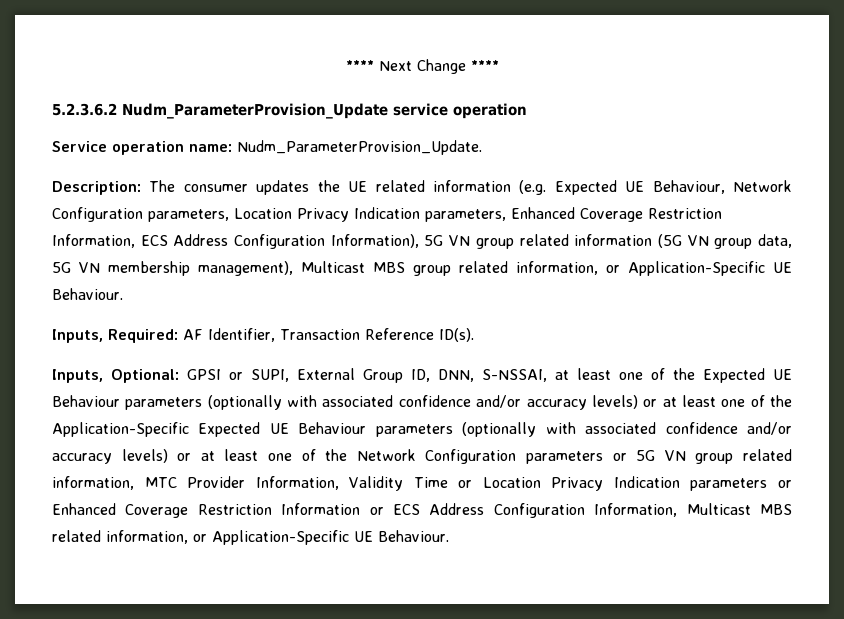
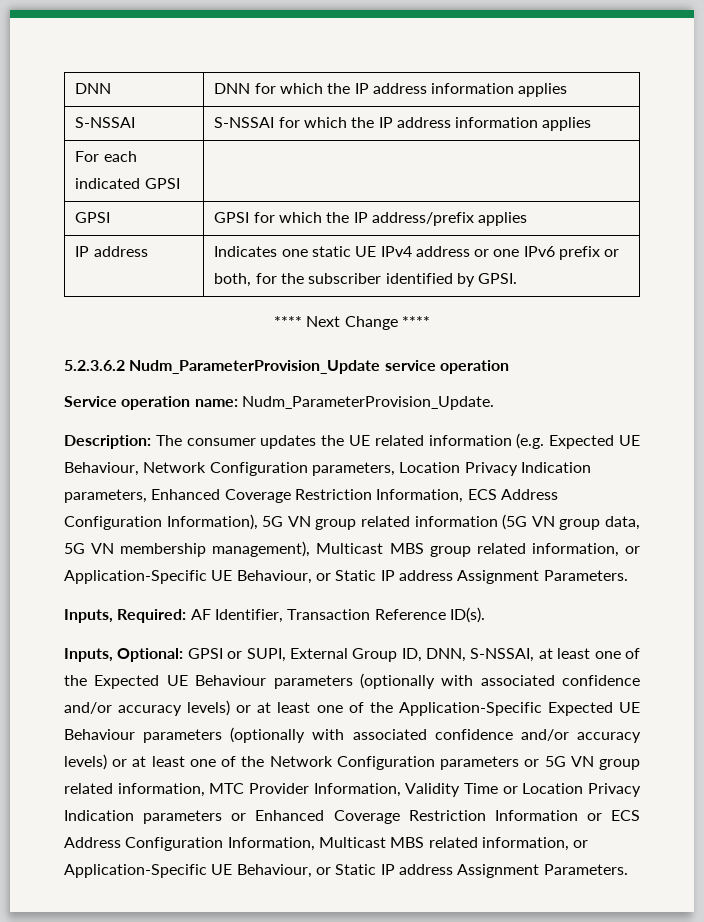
+ DNN | DNN for which the IP address information applies
+ S-NSSAI | S-NSSAI for which the IP address information applies
+ For each indicated GPSI |
+ GPSI | GPSI for which the IP address/prefix applies
+ IP address | Indicates one static UE IPv4 address or one IPv6 prefix or both, for the subscriber identified by GPSI.
- Description: The consumer updates the UE related information (e.g. Expected UE Behaviour, Network Configuration parameters, Location Privacy Indication parameters, Enhanced Coverage Restriction Information, ECS Address Configuration Information), 5G VN group related information (5G VN group data, 5G VN membership management), Multicast MBS group related information, or Application-Specific UE Behaviour.
+ Description: The consumer updates the UE related information (e.g. Expected UE Behaviour, Network Configuration parameters, Location Privacy Indication parameters, Enhanced Coverage Restriction Information, ECS Address Configuration Information), 5G VN group related information (5G VN group data, 5G VN membership management), Multicast MBS group related information, or Application-Specific UE Behaviour, or Static IP address Assignment Parameters.
- GPSI or SUPI, External Group ID, DNN, S-NSSAI, at least one of the Expected UE Behaviour parameters (optionally with associated confidence and/or accuracy levels) or at least one of the Application-Specific Expected UE Behaviour parameters (optionally with associated confidence and/or accuracy levels) or at least one of the Network Configuration parameters or 5G VN group related information, MTC Provider Information, Validity Time or Location Privacy Indication parameters or Enhanced Coverage Restriction Information or ECS Address Configuration Information, Multicast MBS related information, or Application-Specific UE Behaviour.
+ GPSI or SUPI, External Group ID, DNN, S-NSSAI, at least one of the Expected UE Behaviour parameters (optionally with associated confidence and/or accuracy levels) or at least one of the Application-Specific Expected UE Behaviour parameters (optionally with associated confidence and/or accuracy levels) or at least one of the Network Configuration parameters or 5G VN group related information, MTC Provider Information, Validity Time or Location Privacy Indication parameters or Enhanced Coverage Restriction Information or ECS Address Configuration Information, Multicast MBS related information, or Application-Specific UE Behaviour, or Static IP address Assignment Parameters.

